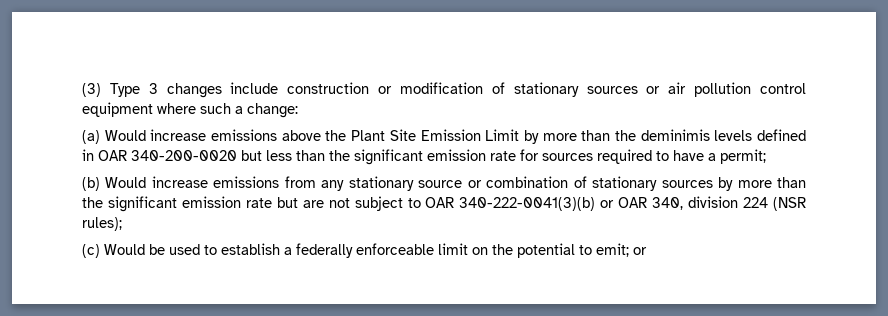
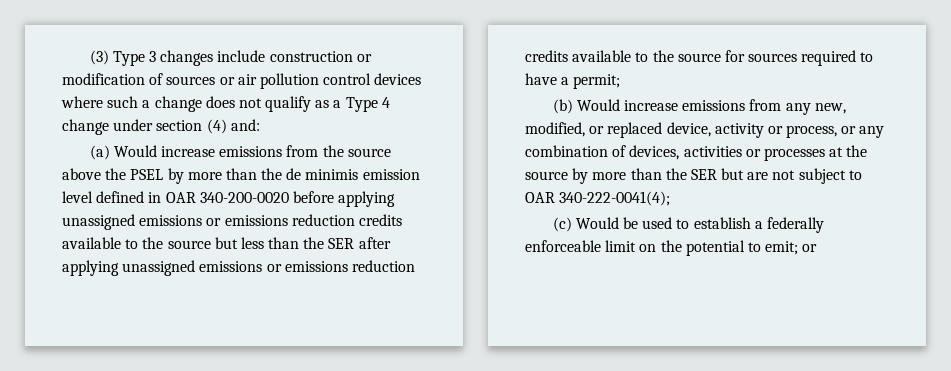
- (3) Type 3 changes include construction or modification of stationary sources or air pollution control equipment where such a change:
- (a) Would increase emissions above the Plant Site Emission Limit by more than the deminimis levels defined in OAR 340-200-0020 but less than the significant emission rate for sources required to have a permit;
+ (3) Type 3 changes include construction or modification of sources or air pollution control devices where such a change does not qualify as a Type 4 change under section (4) and:
+ (a) Would increase emissions from the source above the PSEL by more than the de minimis emission level defined in OAR 340-200-0020 before applying unassigned emissions or emissions reduction credits available to the source but less than the SER after applying unassigned emissions or emissions reduction credits available to the source for sources required to have a permit;
- (b) Would increase emissions from any stationary source or combination of stationary sources by more than the significant emission rate but are not subject to OAR 340-222-0041(3)(b) or OAR 340, division 224 (NSR rules);
+ (b) Would increase emissions from any new, modified, or replaced device, activity or process, or any combination of devices, activities or processes at the source by more than the SER but are not subject to OAR 340-222-0041(4);

